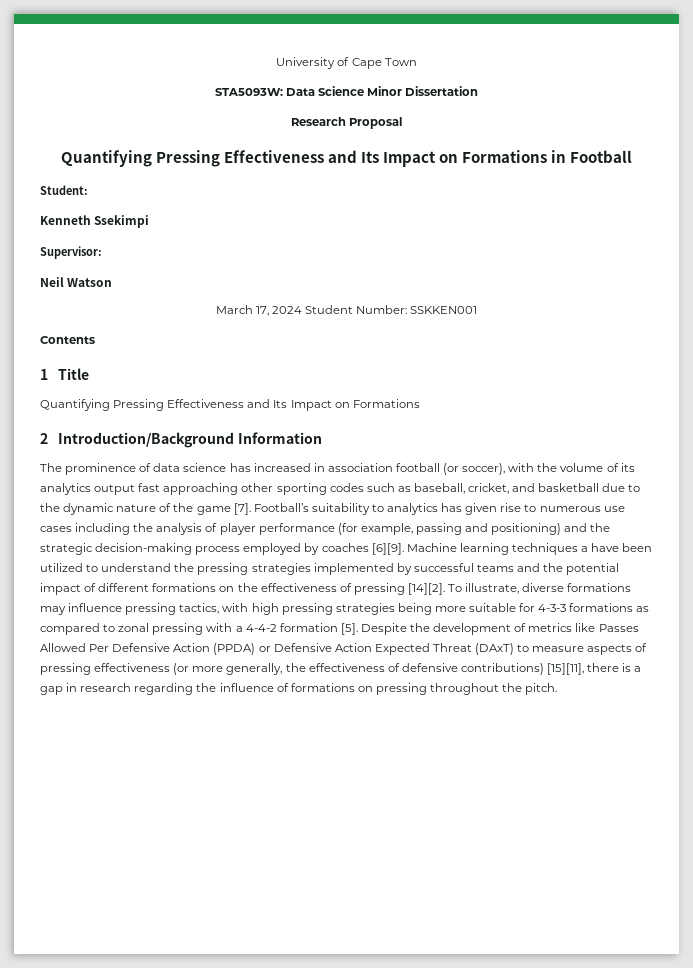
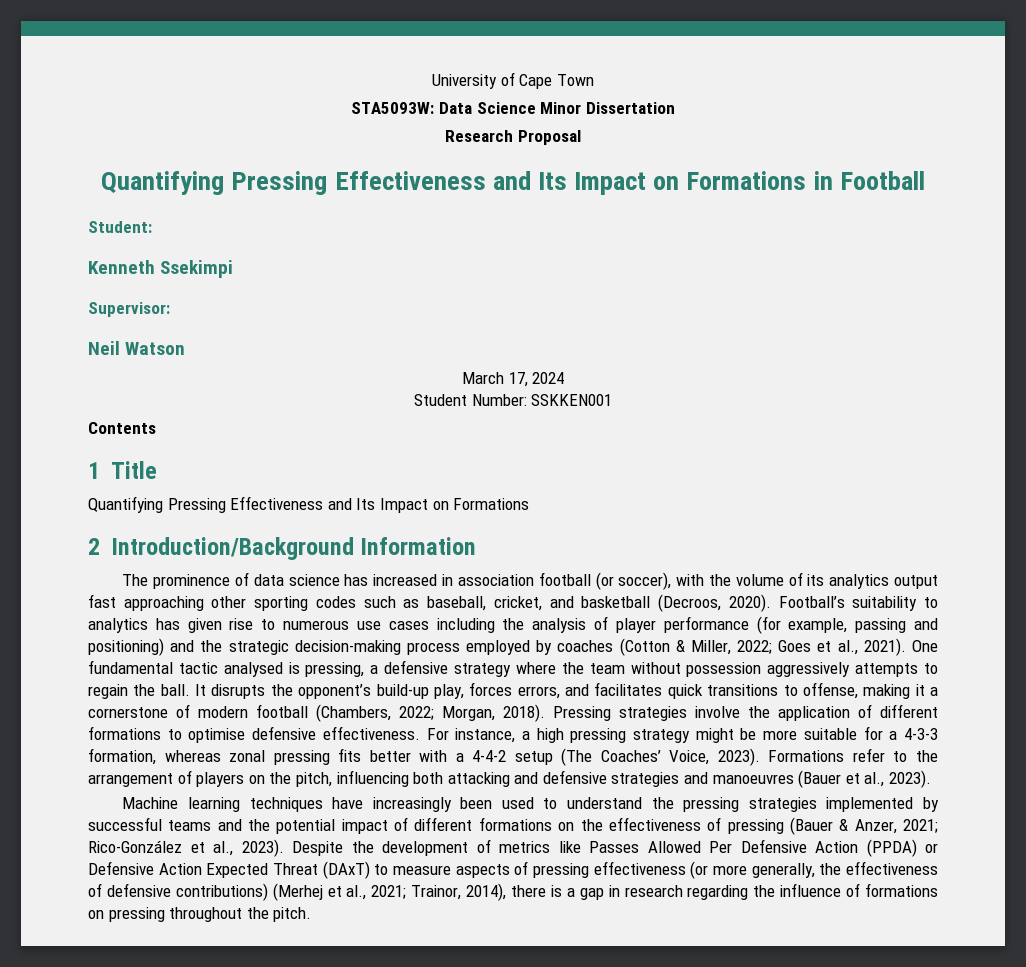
- March 17, 2024 Student Number: SSKKEN001
+ March 17, 2024
+ Student Number: SSKKEN001
- The prominence of data science has increased in association football (or soccer), with the volume of its analytics output fast approaching other sporting codes such as baseball, cricket, and basketball due to the dynamic nature of the game [7].
+ The prominence of data science has increased in association football (or soccer), with the volume of its analytics output fast approaching other sporting codes such as baseball, cricket, and basketball (Decroos, 2020).
- Football’s suitability to analytics has given rise to numerous use cases including the analysis of player performance (for example, passing and positioning) and the strategic decision-making process employed by coaches [6][9]. Machine learning techniques a have been utilized to understand the pressing strategies implemented by successful teams and the potential impact of different formations on the effectiveness of pressing [14][2]. To illustrate, diverse formations may influence pressing tactics, with high pressing strategies being more suitable for 4-3-3 formations as compared to zonal pressing with a 4-4-2 formation [5].
+ Football’s suitability to analytics has given rise to numerous use cases including the analysis of player performance (for example, passing and positioning) and the strategic decision-making process employed by coaches (Cotton & Miller, 2022; Goes et al., 2021). One fundamental tactic analysed is pressing, a defensive strategy where the team without possession aggressively attempts to regain the ball. It disrupts the opponent’s build-up play, forces errors, and facilitates quick transitions to offense, making it a cornerstone of modern football (Chambers, 2022; Morgan, 2018). Pressing strategies involve the application of different formations to optimise defensive effectiveness. For instance, a high pressing strategy might be more suitable for a 4-3-3 formation, whereas zonal pressing fits better with a 4-4-2 setup (The Coaches’ Voice, 2023). Formations refer to the arrangement of players on the pitch, influencing both attacking and defensive strategies and manoeuvres (Bauer et al., 2023).
+ Machine learning techniques have increasingly been used to understand the pressing strategies implemented by successful teams and the potential impact of different formations on the effectiveness of pressing (Bauer & Anzer, 2021; Rico-González et al., 2023).
- Despite the development of metrics like Passes Allowed Per Defensive Action (PPDA) or Defensive Action Expected Threat (DAxT) to measure aspects of pressing effectiveness (or more generally, the effectiveness of defensive contributions) [15][11], there is a gap in research regarding the influence of formations on pressing throughout the pitch.
+ Despite the development of metrics like Passes Allowed Per Defensive Action (PPDA) or Defensive Action Expected Threat (DAxT) to measure aspects of pressing effectiveness (or more generally, the effectiveness of defensive contributions) (Merhej et al., 2021; Trainor, 2014), there is a gap in research regarding the influence of formations on pressing throughout the pitch.

